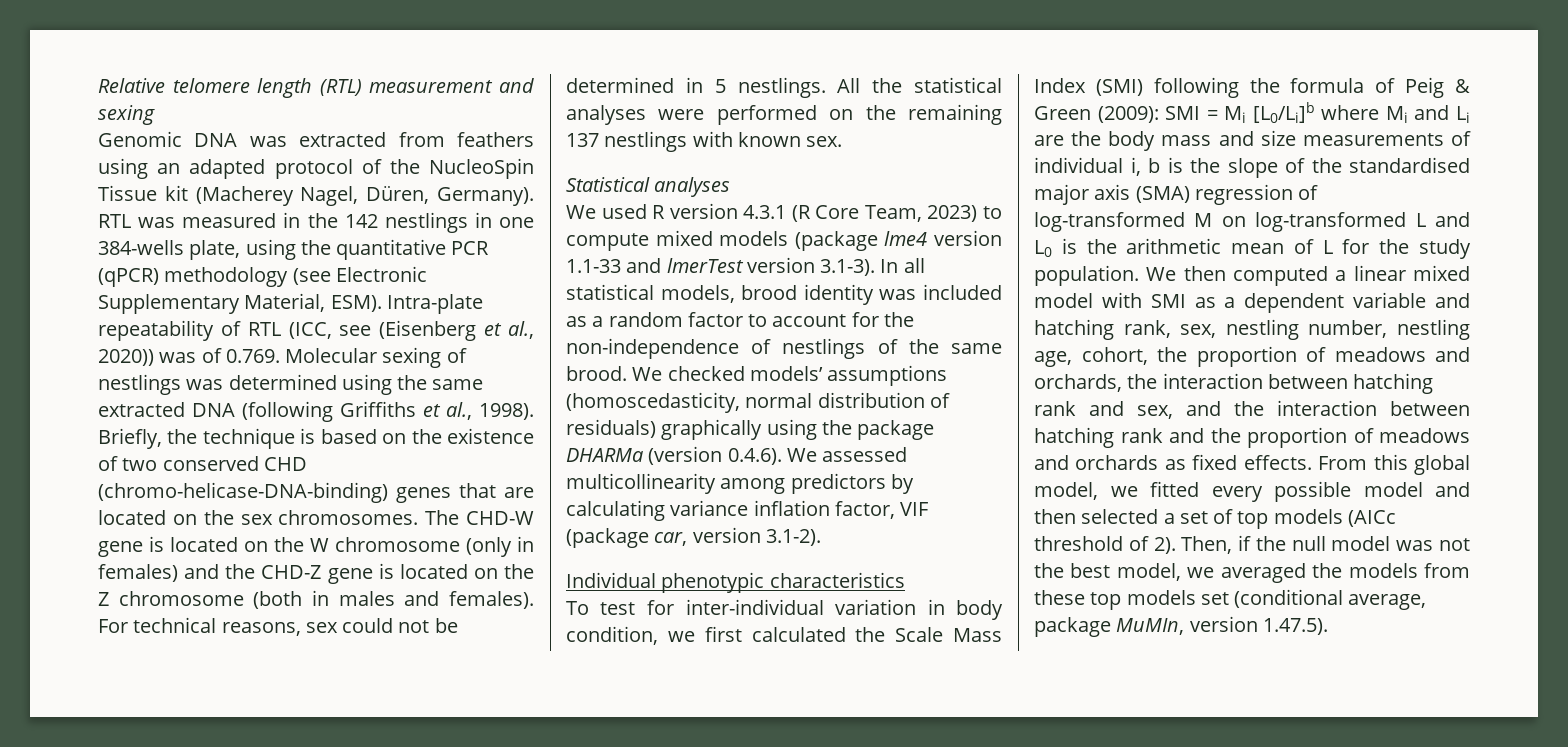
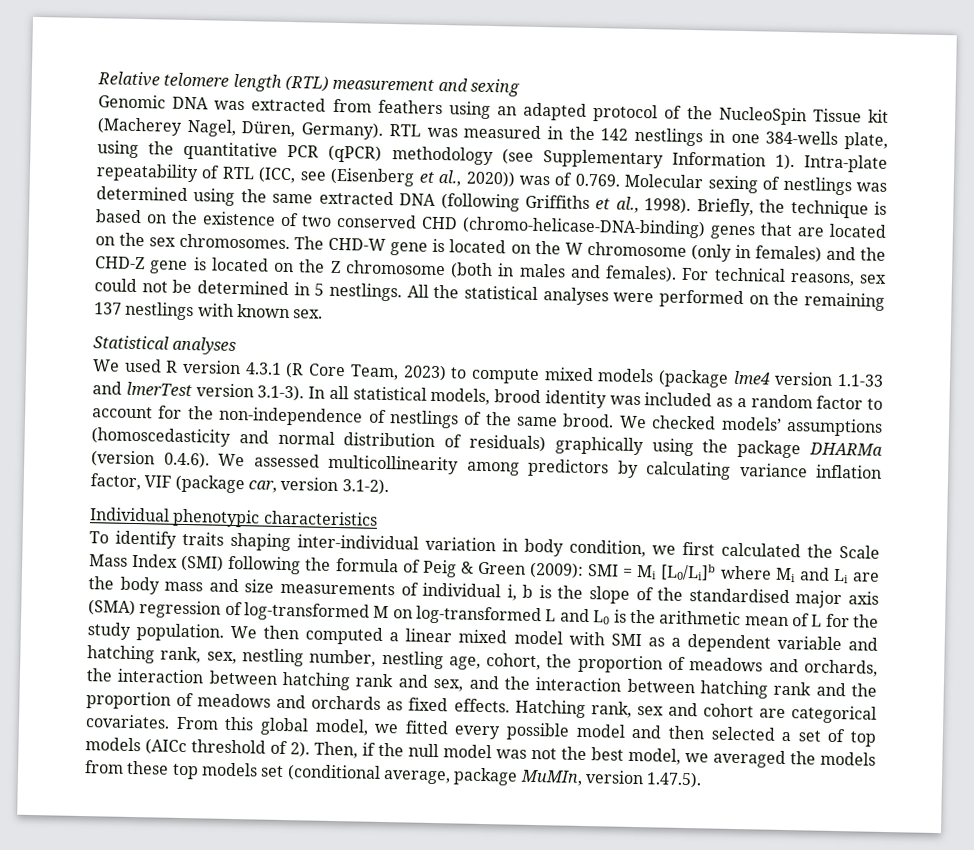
- RTL was measured in the 142 nestlings in one 384-wells plate, using the quantitative PCR (qPCR) methodology (see Electronic Supplementary Material, ESM).
+ RTL was measured in the 142 nestlings in one 384-wells plate, using the quantitative PCR (qPCR) methodology (see Supplementary Information 1).
- We checked models’ assumptions (homoscedasticity, normal distribution of residuals) graphically using the package DHARMa (version 0.4.6). We assessed multicollinearity among predictors by calculating variance inflation factor, VIF (package car, version 3.1-2).
+ We checked models’ assumptions (homoscedasticity and normal distribution of residuals) graphically using the package DHARMa (version 0.4.6). We assessed multicollinearity among predictors by calculating variance inflation factor, VIF (package car, version 3.1-2).
- To test for inter-individual variation in body condition, we first calculated the Scale Mass Index (SMI) following the formula of Peig & Green (2009):
+ To identify traits shaping inter-individual variation in body condition, we first calculated the Scale Mass Index (SMI) following the formula of Peig & Green (2009):
+ Hatching rank, sex and cohort are categorical covariates.

